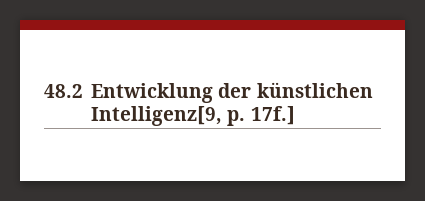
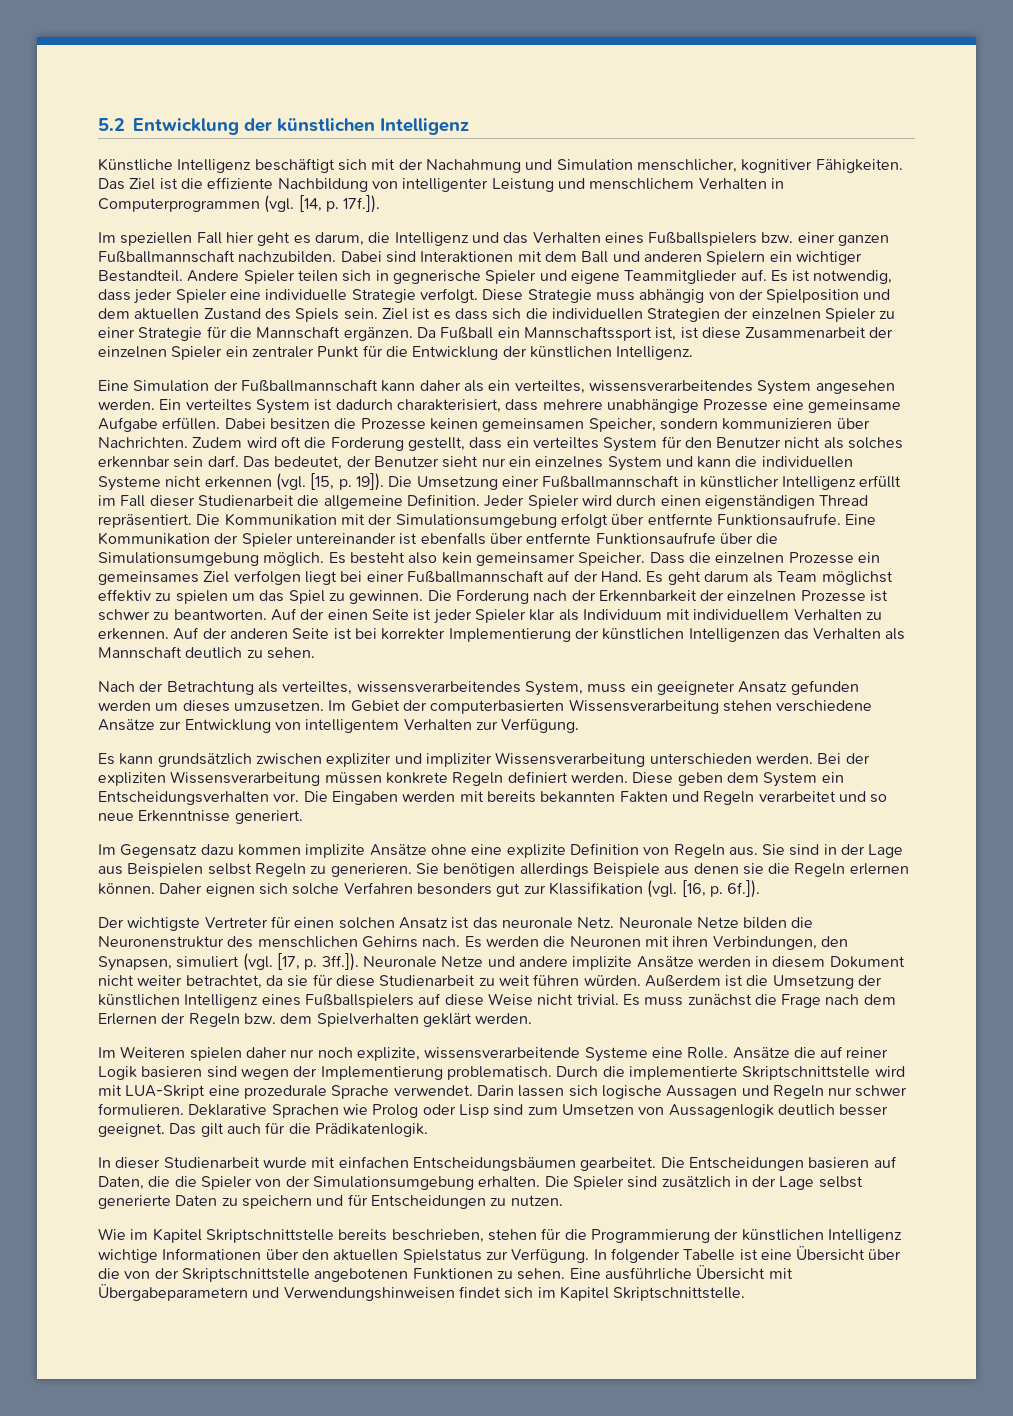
- 48.2 Entwicklung der künstlichen Intelligenz[9, p. 17f.]
+ 5.2 Entwicklung der künstlichen Intelligenz
+ Künstliche Intelligenz beschäftigt sich mit der Nachahmung und Simulation menschlicher, kognitiver Fähigkeiten. Das Ziel ist die effiziente Nachbildung von intelligenter Leistung und menschlichem Verhalten in Computerprogrammen (vgl. [14, p. 17f.]).
+ Im speziellen Fall hier geht es darum, die Intelligenz und das Verhalten eines Fußballspielers bzw. einer ganzen Fußballmannschaft nachzubilden. Dabei sind Interaktionen mit dem Ball und anderen Spielern ein wichtiger Bestandteil. Andere Spieler teilen sich in gegnerische Spieler und eigene Teammitglieder auf. Es ist notwendig, dass jeder Spieler eine individuelle Strategie verfolgt. Diese Strategie muss abhängig von der Spielposition und dem aktuellen Zustand des Spiels sein. Ziel ist es dass sich die individuellen Strategien der einzelnen Spieler zu einer Strategie für die Mannschaft ergänzen. Da Fußball ein Mannschaftssport ist, ist diese Zusammenarbeit der einzelnen Spieler ein zentraler Punkt für die Entwicklung der künstlichen Intelligenz.
+ Eine Simulation der Fußballmannschaft kann daher als ein verteiltes, wissensverarbeitendes System angesehen werden. Ein verteiltes System ist dadurch charakterisiert, dass mehrere unabhängige Prozesse eine gemeinsame Aufgabe erfüllen. Dabei besitzen die Prozesse keinen gemeinsamen Speicher, sondern kommunizieren über Nachrichten. Zudem wird oft die Forderung gestellt, dass ein verteiltes System für den Benutzer nicht als solches erkennbar sein darf. Das bedeutet, der Benutzer sieht nur ein einzelnes System und kann die individuellen Systeme nicht erkennen (vgl. [15, p. 19]). Die Umsetzung einer Fußballmannschaft in künstlicher Intelligenz erfüllt im Fall dieser Studienarbeit die allgemeine Definition. Jeder Spieler wird durch einen eigenständigen Thread repräsentiert. Die Kommunikation mit der Simulationsumgebung erfolgt über entfernte Funktionsaufrufe. Eine Kommunikation der Spieler untereinander ist ebenfalls über entfernte Funktionsaufrufe über die Simulationsumgebung möglich. Es besteht also kein gemeinsamer Speicher. Dass die einzelnen Prozesse ein gemeinsames Ziel verfolgen liegt bei einer Fußballmannschaft auf der Hand. Es geht darum als Team möglichst effektiv zu spielen um das Spiel zu gewinnen. Die Forderung nach der Erkennbarkeit der einzelnen Prozesse ist schwer zu beantworten. Auf der einen Seite ist jeder Spieler klar als Individuum mit individuellem Verhalten zu erkennen. Auf der anderen Seite ist bei korrekter Implementierung der künstlichen Intelligenzen das Verhalten als Mannschaft deutlich zu sehen.
+ Nach der Betrachtung als verteiltes, wissensverarbeitendes System, muss ein geeigneter Ansatz gefunden werden um dieses umzusetzen. Im Gebiet der computerbasierten Wissensverarbeitung stehen verschiedene Ansätze zur Entwicklung von intelligentem Verhalten zur Verfügung.
+ Es kann grundsätzlich zwischen expliziter und impliziter Wissensverarbeitung unterschieden werden. Bei der expliziten Wissensverarbeitung müssen konkrete Regeln definiert werden. Diese geben dem System ein Entscheidungsverhalten vor. Die Eingaben werden mit bereits bekannten Fakten und Regeln verarbeitet und so neue Erkenntnisse generiert.
+ Im Gegensatz dazu kommen implizite Ansätze ohne eine explizite Definition von Regeln aus. Sie sind in der Lage aus Beispielen selbst Regeln zu generieren. Sie benötigen allerdings Beispiele aus denen sie die Regeln erlernen können. Daher eignen sich solche Verfahren besonders gut zur Klassifikation (vgl. [16, p. 6f.]).
+ Der wichtigste Vertreter für einen solchen Ansatz ist das neuronale Netz. Neuronale Netze bilden die Neuronenstruktur des menschlichen Gehirns nach. Es werden die Neuronen mit ihren Verbindungen, den Synapsen, simuliert (vgl. [17, p. 3ff.]). Neuronale Netze und andere implizite Ansätze werden in diesem Dokument nicht weiter betrachtet, da sie für diese Studienarbeit zu weit führen würden. Außerdem ist die Umsetzung der künstlichen Intelligenz eines Fußballspielers auf diese Weise nicht trivial. Es muss zunächst die Frage nach dem Erlernen der Regeln bzw. dem Spielverhalten geklärt werden.
+ Im Weiteren spielen daher nur noch explizite, wissensverarbeitende Systeme eine Rolle. Ansätze die auf reiner Logik basieren sind wegen der Implementierung problematisch. Durch die implementierte Skriptschnittstelle wird mit LUA-Skript eine prozedurale Sprache verwendet. Darin lassen sich logische Aussagen und Regeln nur schwer formulieren. Deklarative Sprachen wie Prolog oder Lisp sind zum Umsetzen von Aussagenlogik deutlich besser geeignet. Das gilt auch für die Prädikatenlogik.
+ In dieser Studienarbeit wurde mit einfachen Entscheidungsbäumen gearbeitet. Die Entscheidungen basieren auf Daten, die die Spieler von der Simulationsumgebung erhalten. Die Spieler sind zusätzlich in der Lage selbst generierte Daten zu speichern und für Entscheidungen zu nutzen.
+ Wie im Kapitel Skriptschnittstelle bereits beschrieben, stehen für die Programmierung der künstlichen Intelligenz wichtige Informationen über den aktuellen Spielstatus zur Verfügung. In folgender Tabelle ist eine Übersicht über die von der Skriptschnittstelle angebotenen Funktionen zu sehen. Eine ausführliche Übersicht mit Übergabeparametern und Verwendungshinweisen findet sich im Kapitel Skriptschnittstelle.

